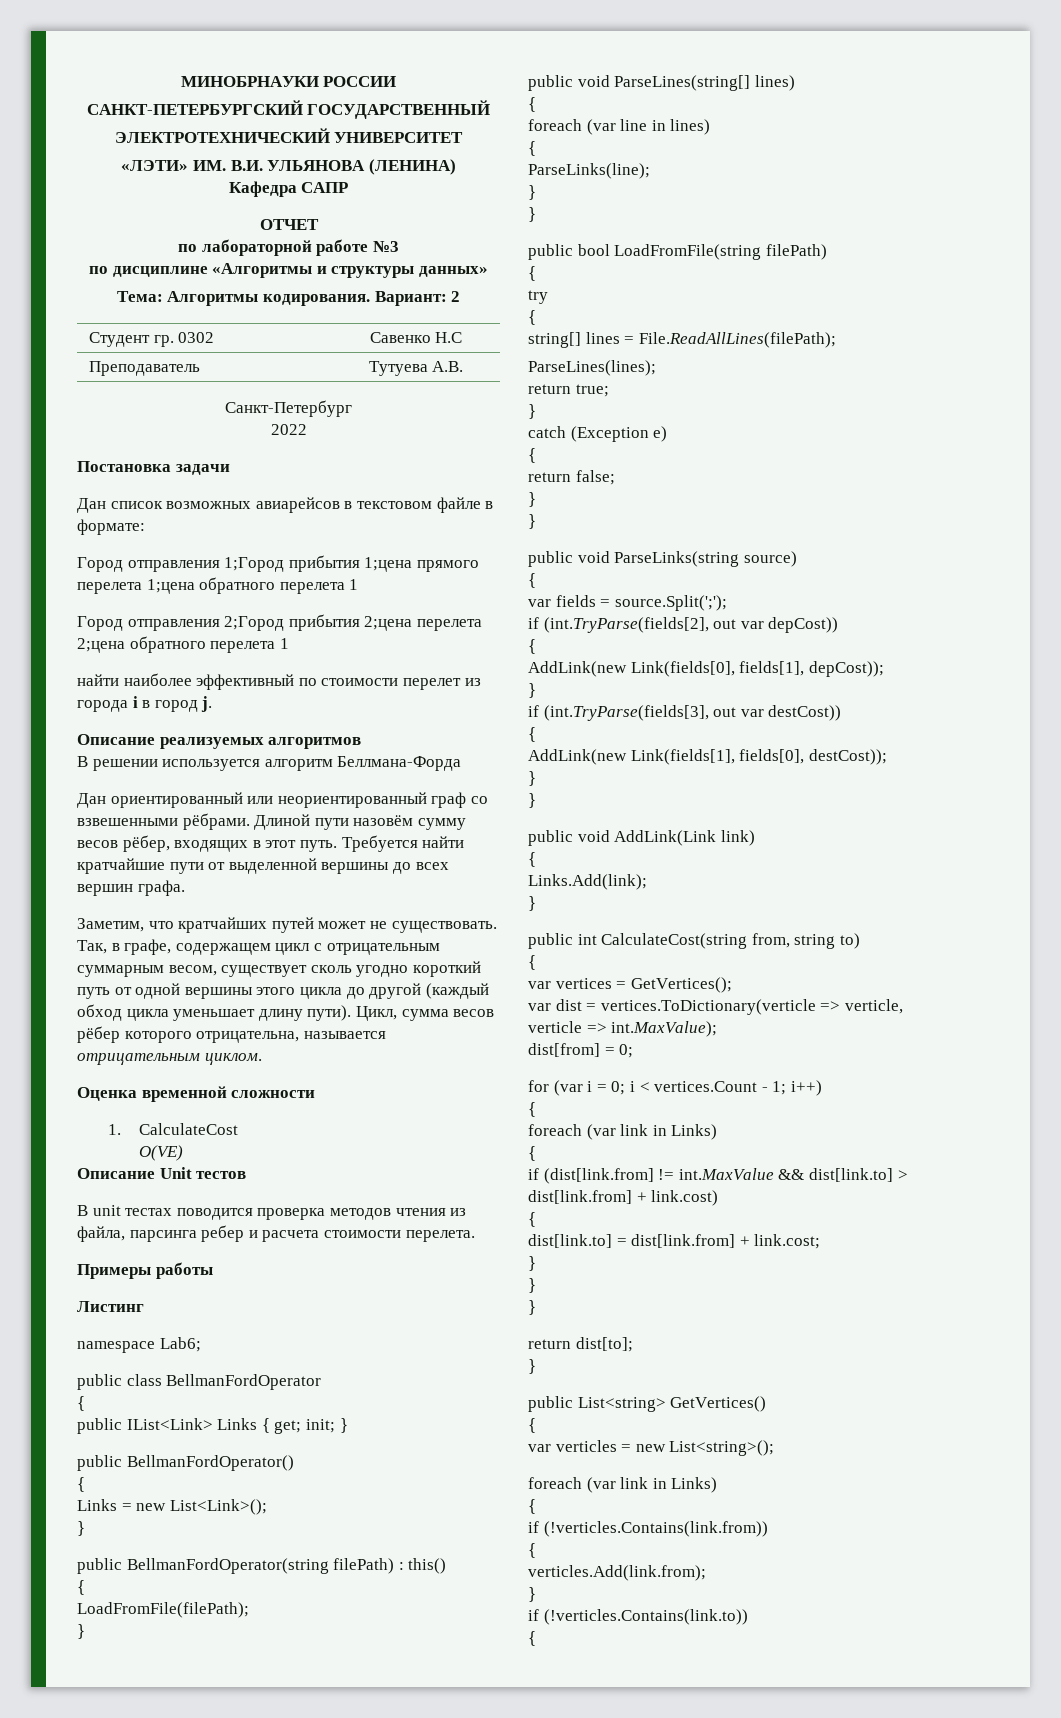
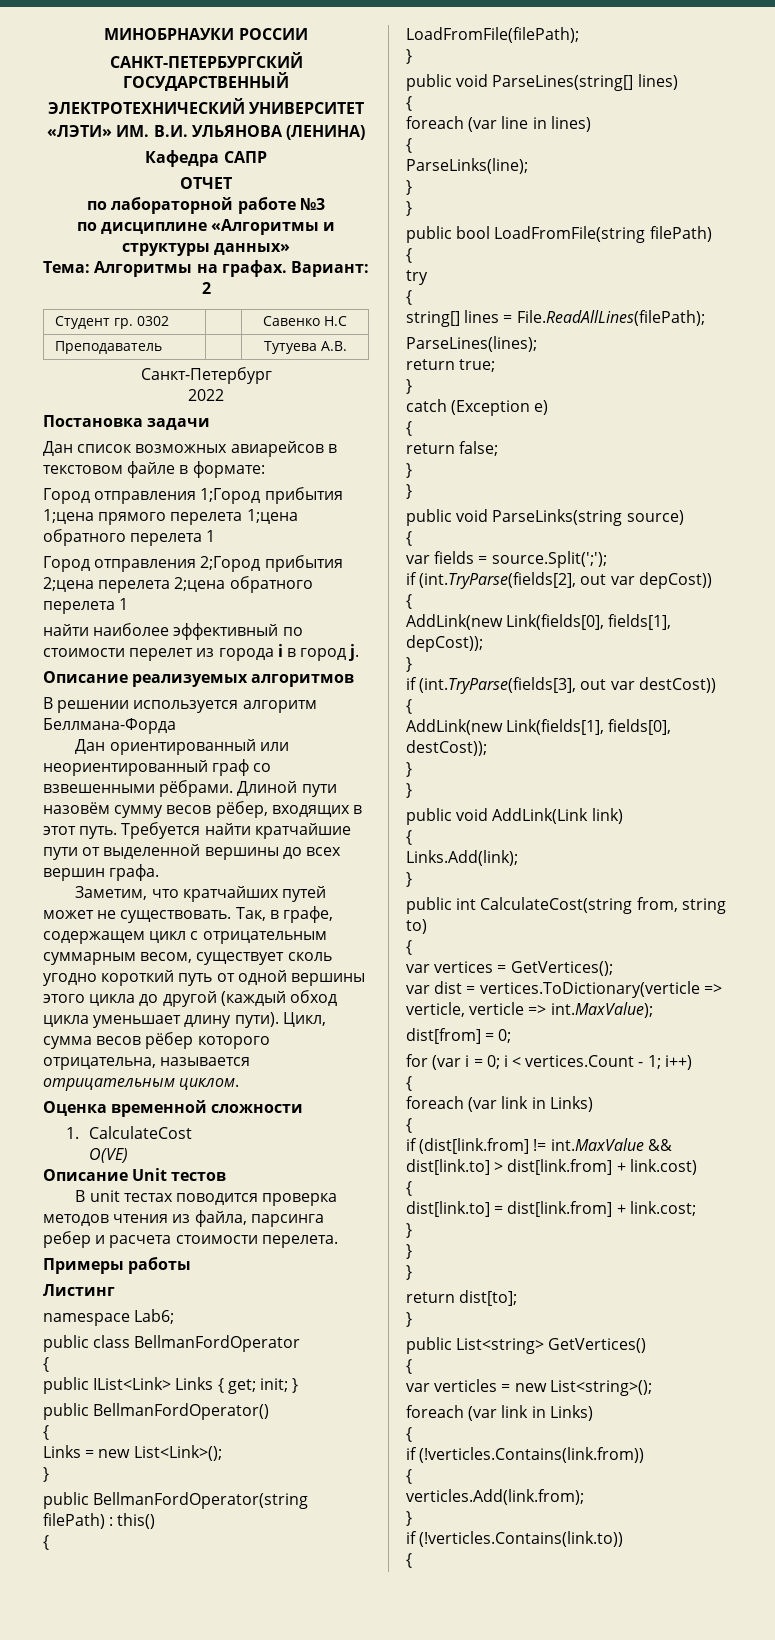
- Тема: Алгоритмы кодирования.
+ Тема: Алгоритмы на графах.

